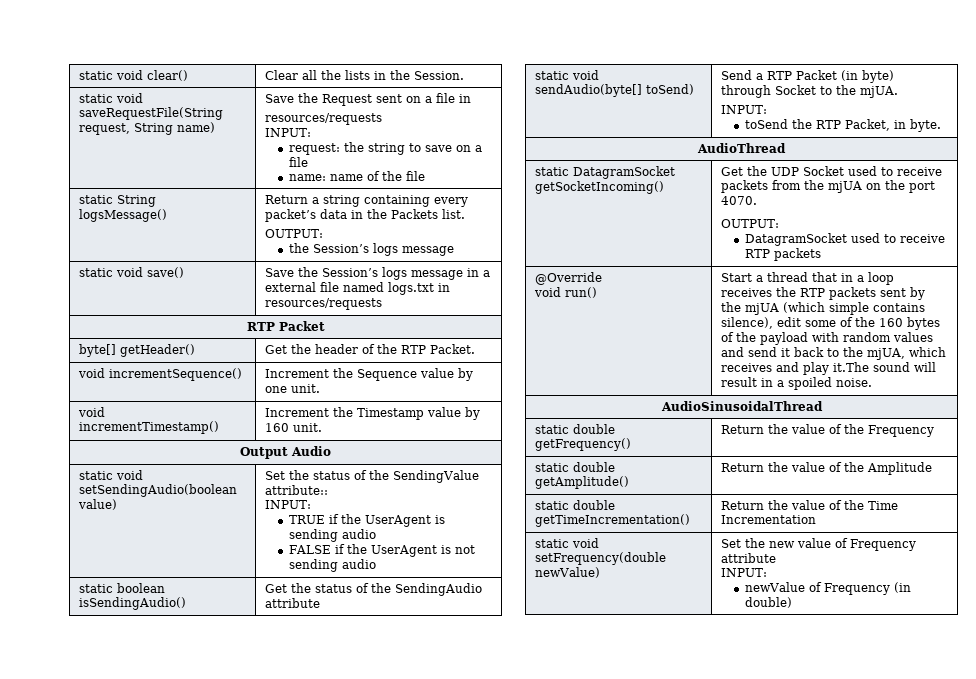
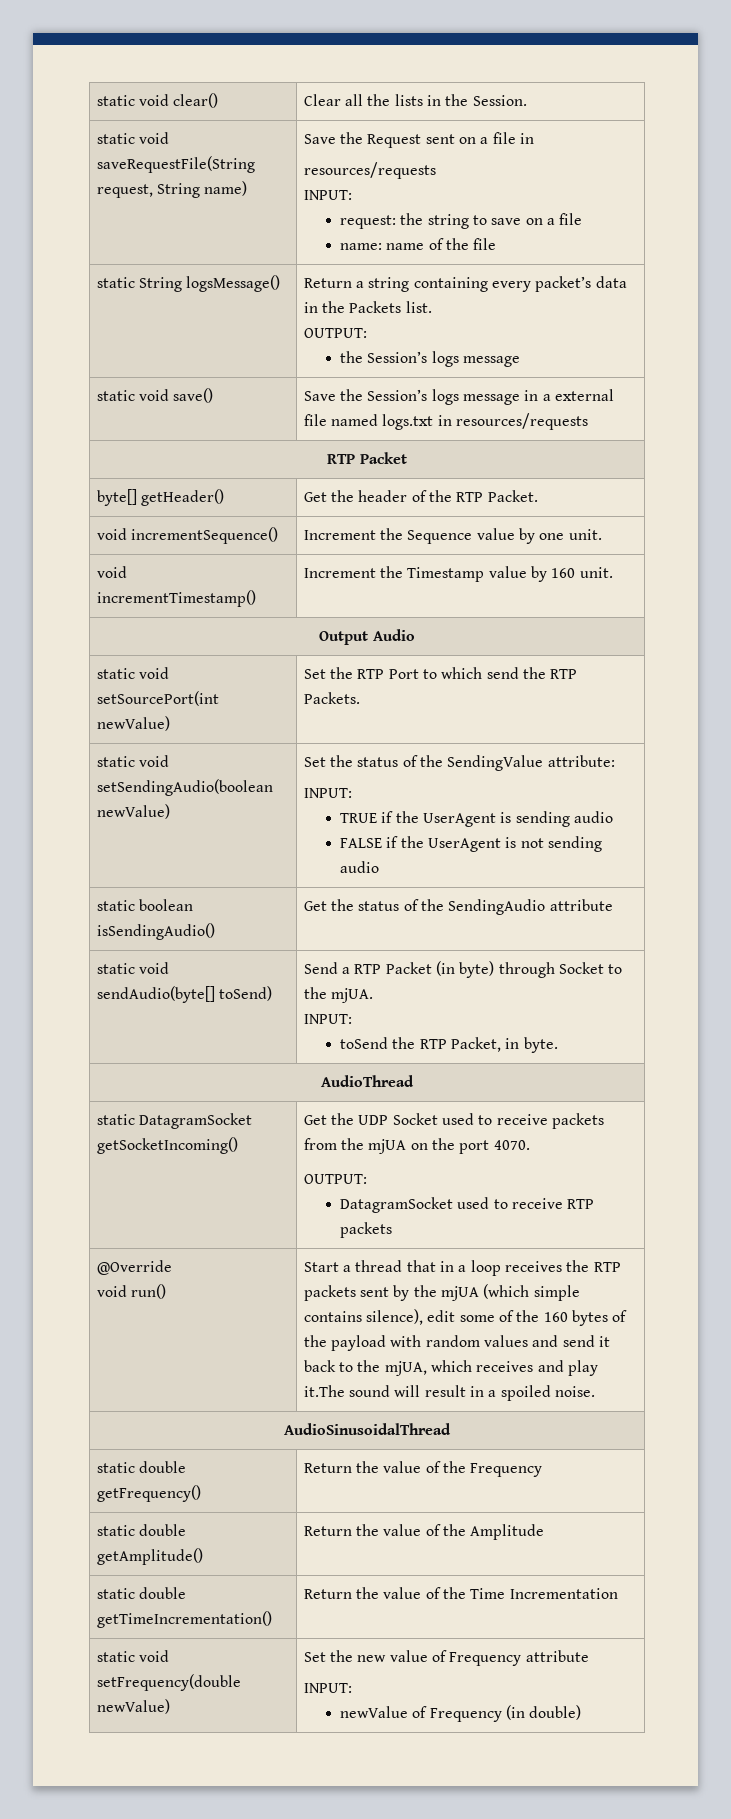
+ static void setSourcePort(int newValue) | Set the RTP Port to which send the RTP Packets.
- static void setSendingAudio(boolean value) | Set the status of the SendingValue attribute::
+ static void setSendingAudio(boolean newValue) | Set the status of the SendingValue attribute:

